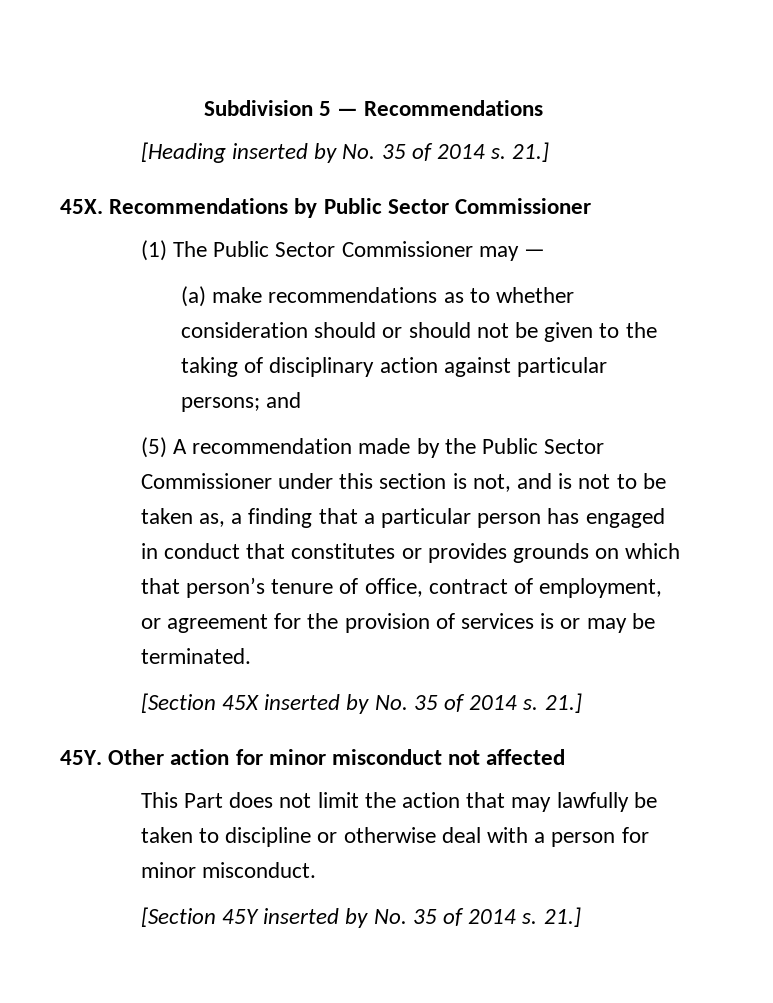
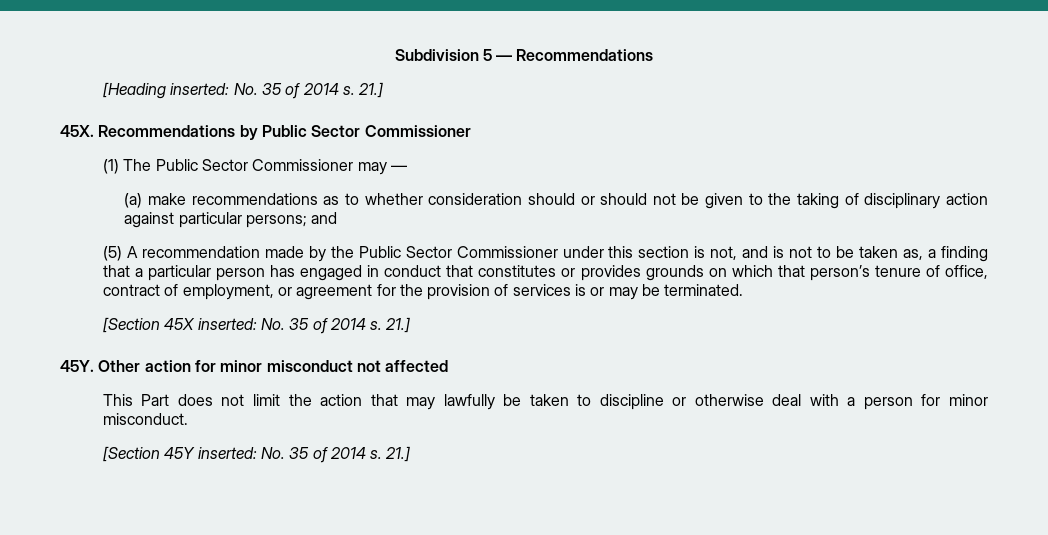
- [Heading inserted by No. 35 of 2014 s.
+ [Heading inserted: No. 35 of 2014 s.
- [Section 45X inserted by No. 35 of 2014 s.
+ [Section 45X inserted: No. 35 of 2014 s.
- [Section 45Y inserted by No. 35 of 2014 s.
+ [Section 45Y inserted: No. 35 of 2014 s.

